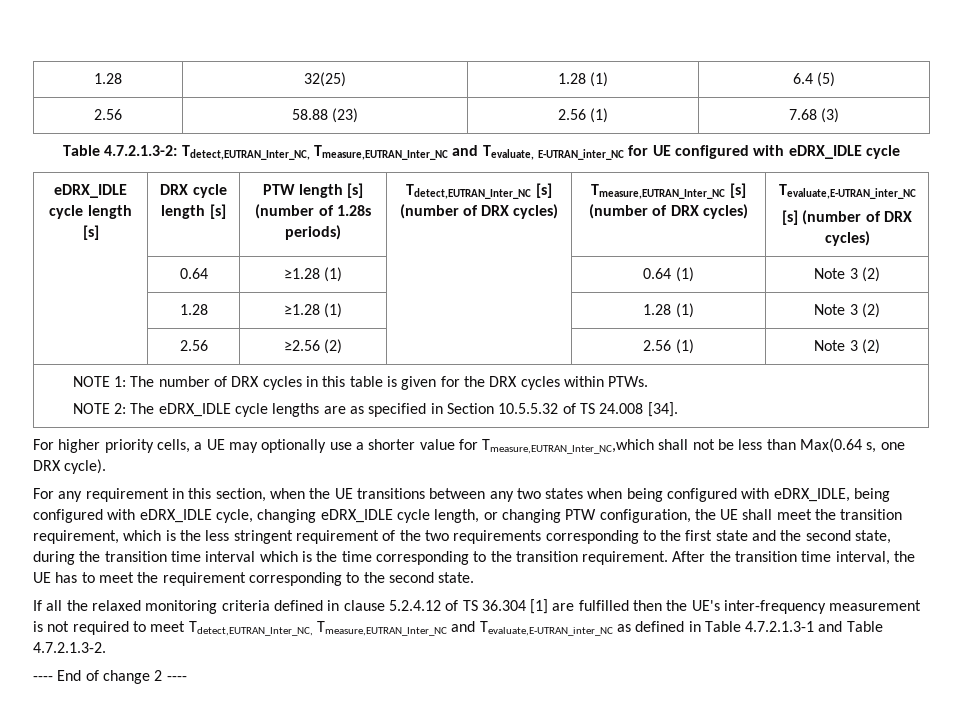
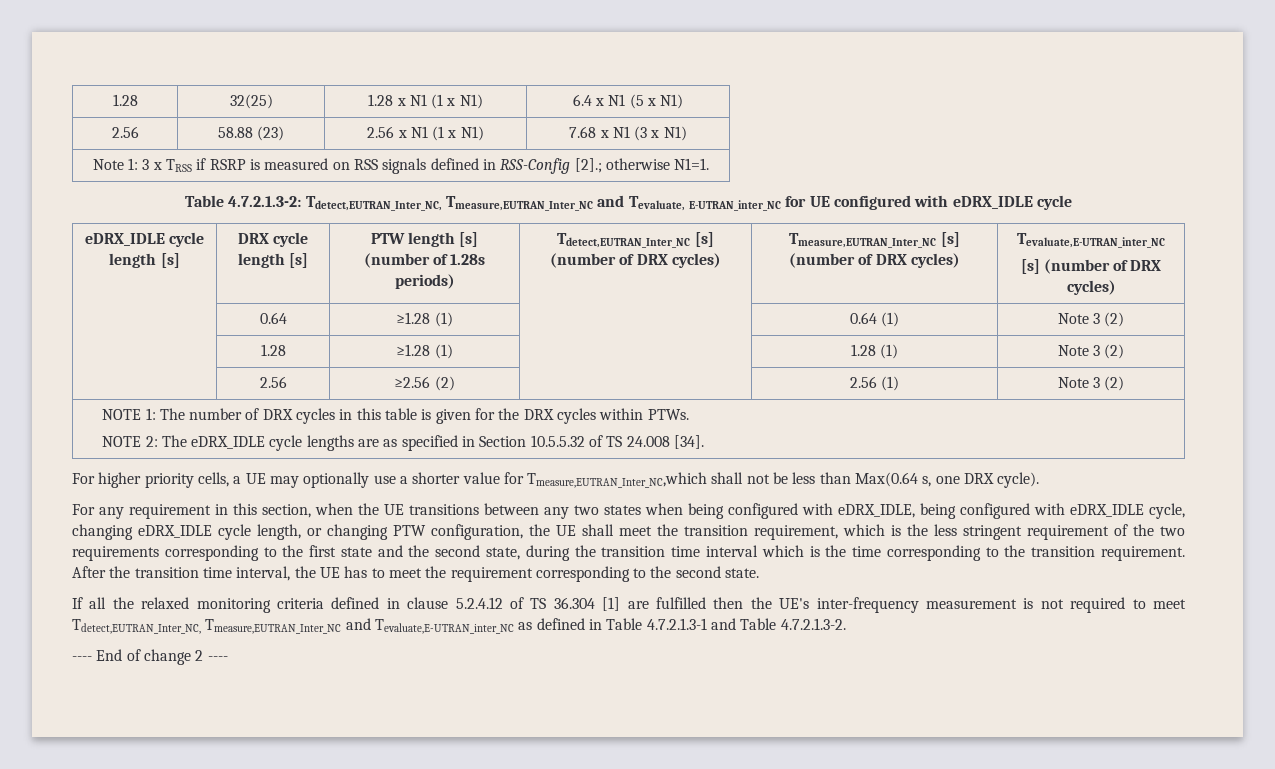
- 1.28 | 32(25) | 1.28 (1) | 6.4 (5)
- 2.56 | 58.88 (23) | 2.56 (1) | 7.68 (3)
+ 1.28 | 32(25) | 1.28 x N1 (1 x N1) | 6.4 x N1 (5 x N1)
+ 2.56 | 58.88 (23) | 2.56 x N1 (1 x N1) | 7.68 x N1 (3 x N1)
+ Note 1: 3 x TRSS if RSRP is measured on RSS signals defined in RSS-Config [2].; otherwise N1=1.

